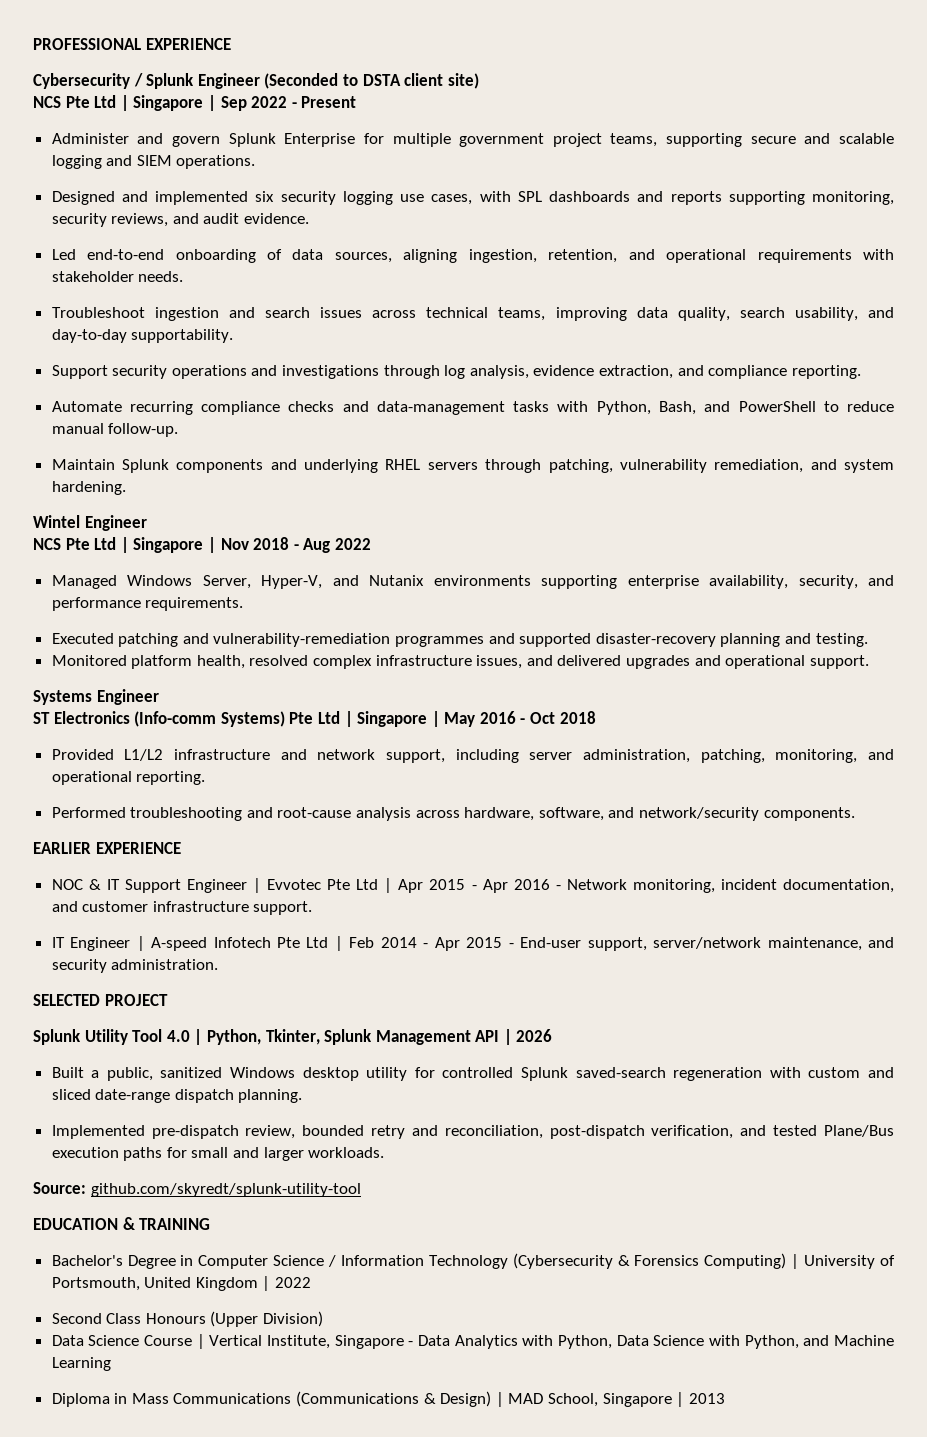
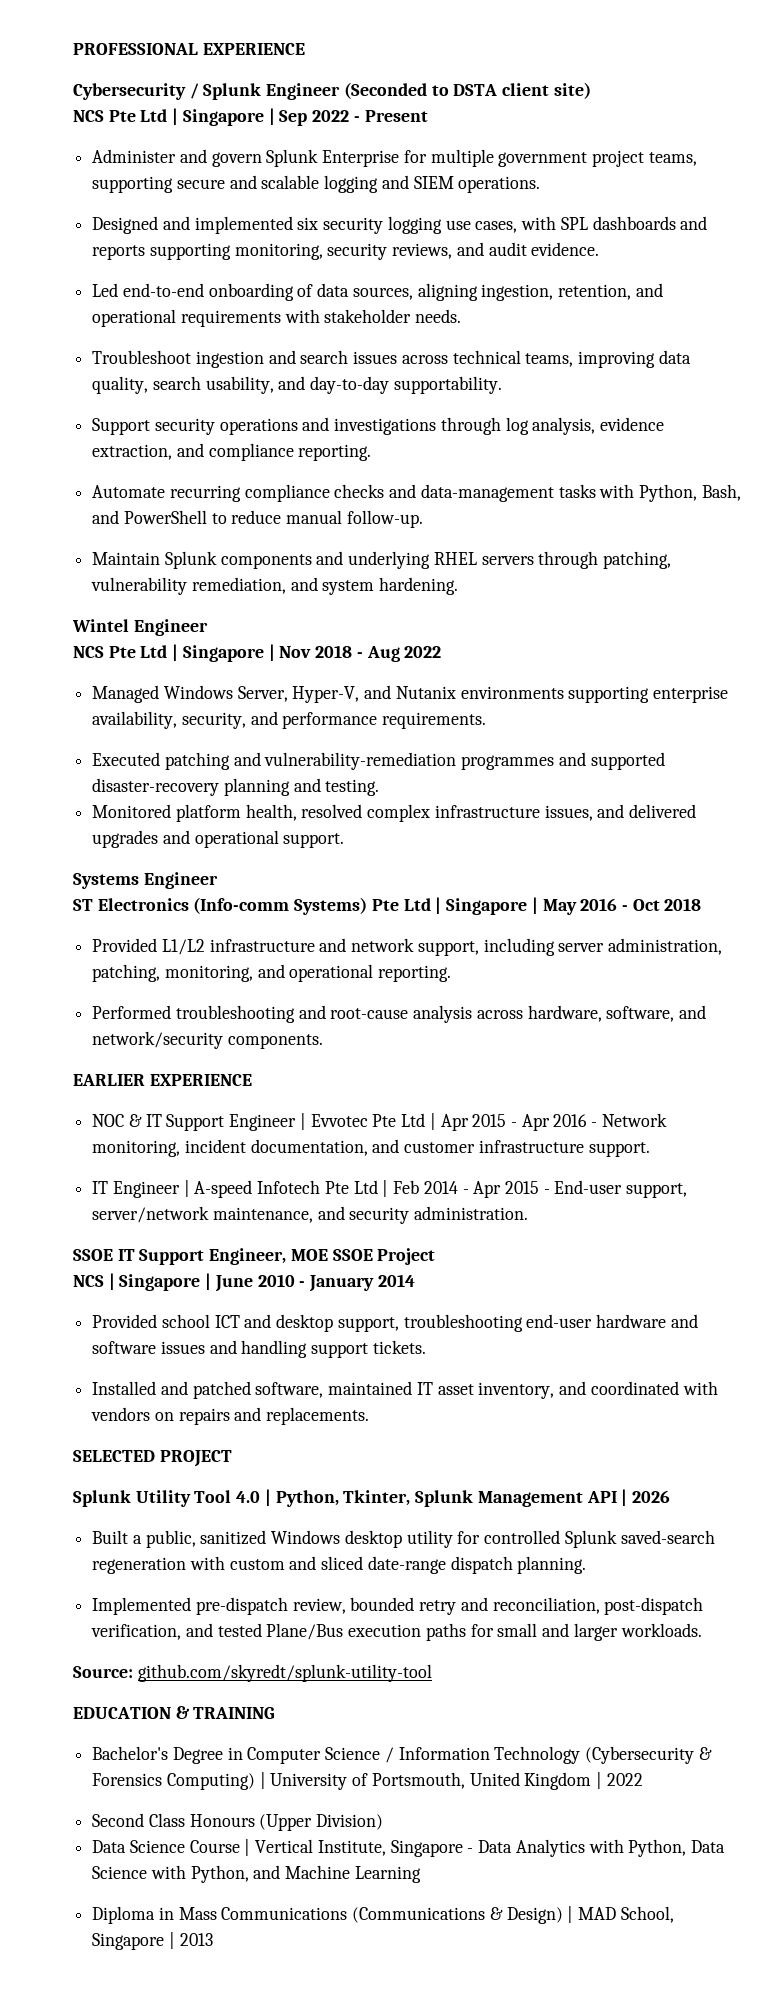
+ SSOE IT Support Engineer, MOE SSOE Project
+ NCS | Singapore | June 2010 - January 2014
+ Provided school ICT and desktop support, troubleshooting end-user hardware and software issues and handling support tickets.
+ Installed and patched software, maintained IT asset inventory, and coordinated with vendors on repairs and replacements.

